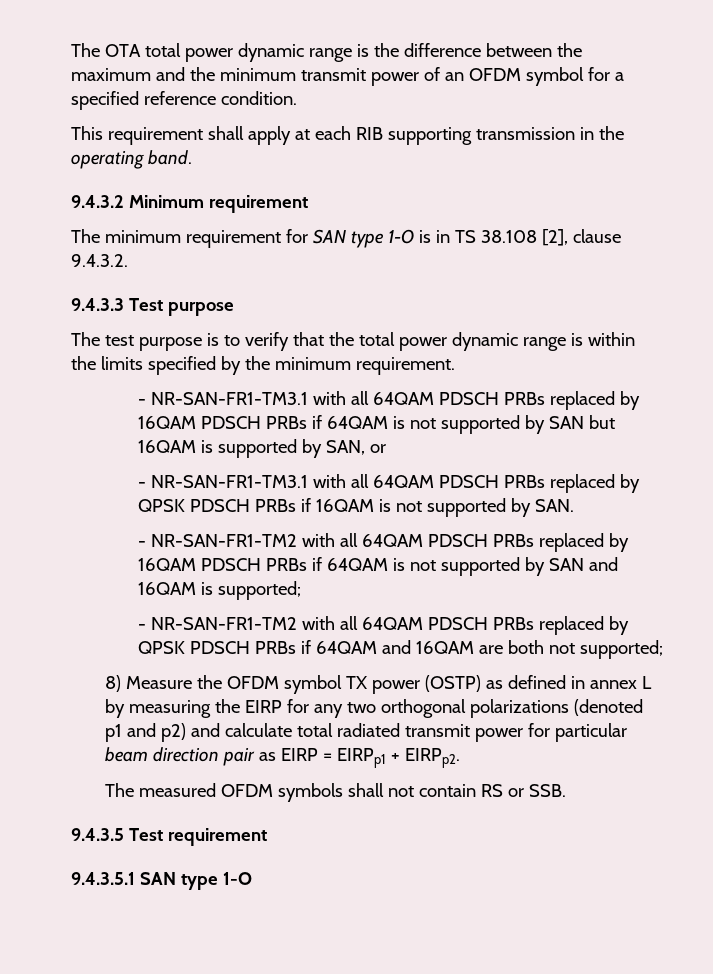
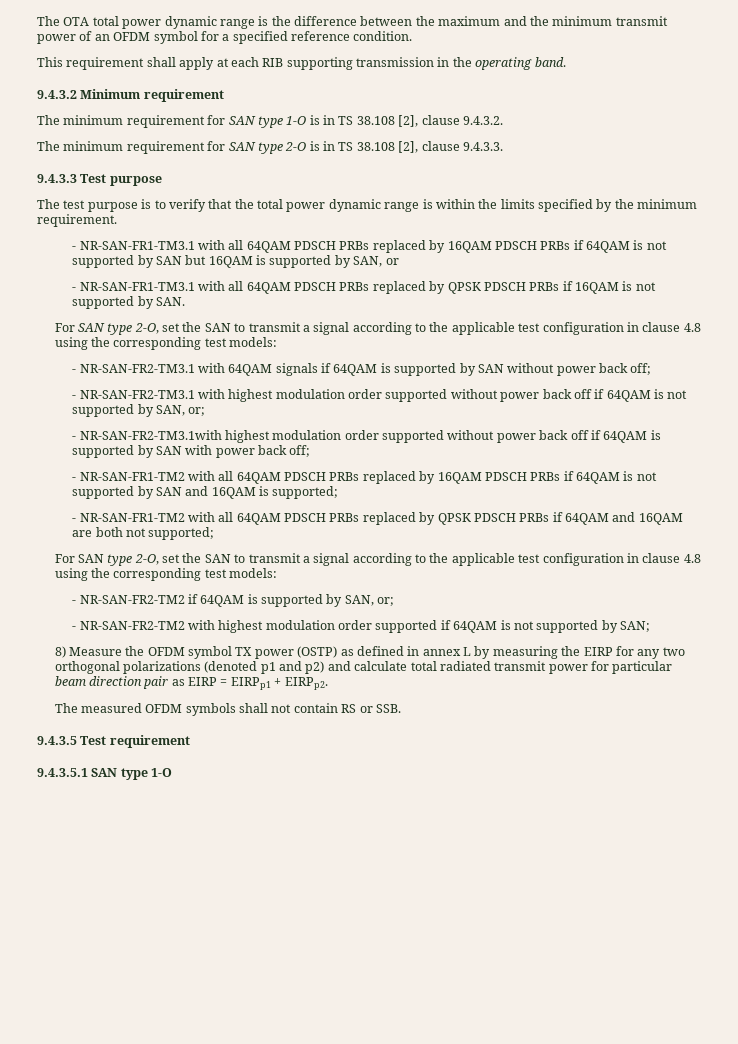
+ The minimum requirement for SAN type 2-O is in TS 38.108 [2], clause 9.4.3.3.
  - NR-SAN-FR1-TM3.1 with all 64QAM PDSCH PRBs replaced by QPSK PDSCH PRBs if 16QAM is not supported by SAN.
+ For SAN type 2-O, set the SAN to transmit a signal according to the applicable test configuration in clause 4.8 using the corresponding test models:
+ - NR-SAN-FR2-TM3.1 with 64QAM signals if 64QAM is supported by SAN without power back off;
+ - NR-SAN-FR2-TM3.1 with highest modulation order supported without power back off if 64QAM is not supported by SAN, or;
+ - NR-SAN-FR2-TM3.1with highest modulation order supported without power back off if 64QAM is supported by SAN with power back off;
  - NR-SAN-FR1-TM2 with all 64QAM PDSCH PRBs replaced by QPSK PDSCH PRBs if 64QAM and 16QAM are both not supported;
+ For SAN type 2-O, set the SAN to transmit a signal according to the applicable test configuration in clause 4.8 using the corresponding test models:
+ - NR-SAN-FR2-TM2 if 64QAM is supported by SAN, or;
+ - NR-SAN-FR2-TM2 with highest modulation order supported if 64QAM is not supported by SAN;

